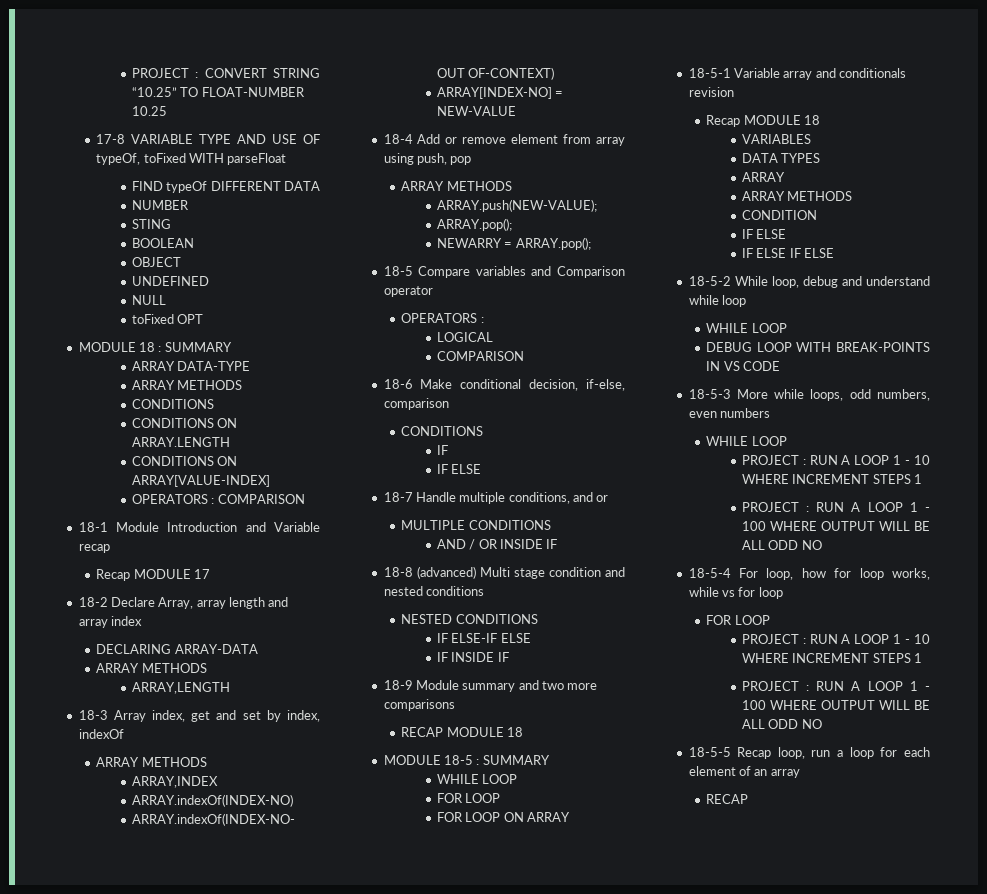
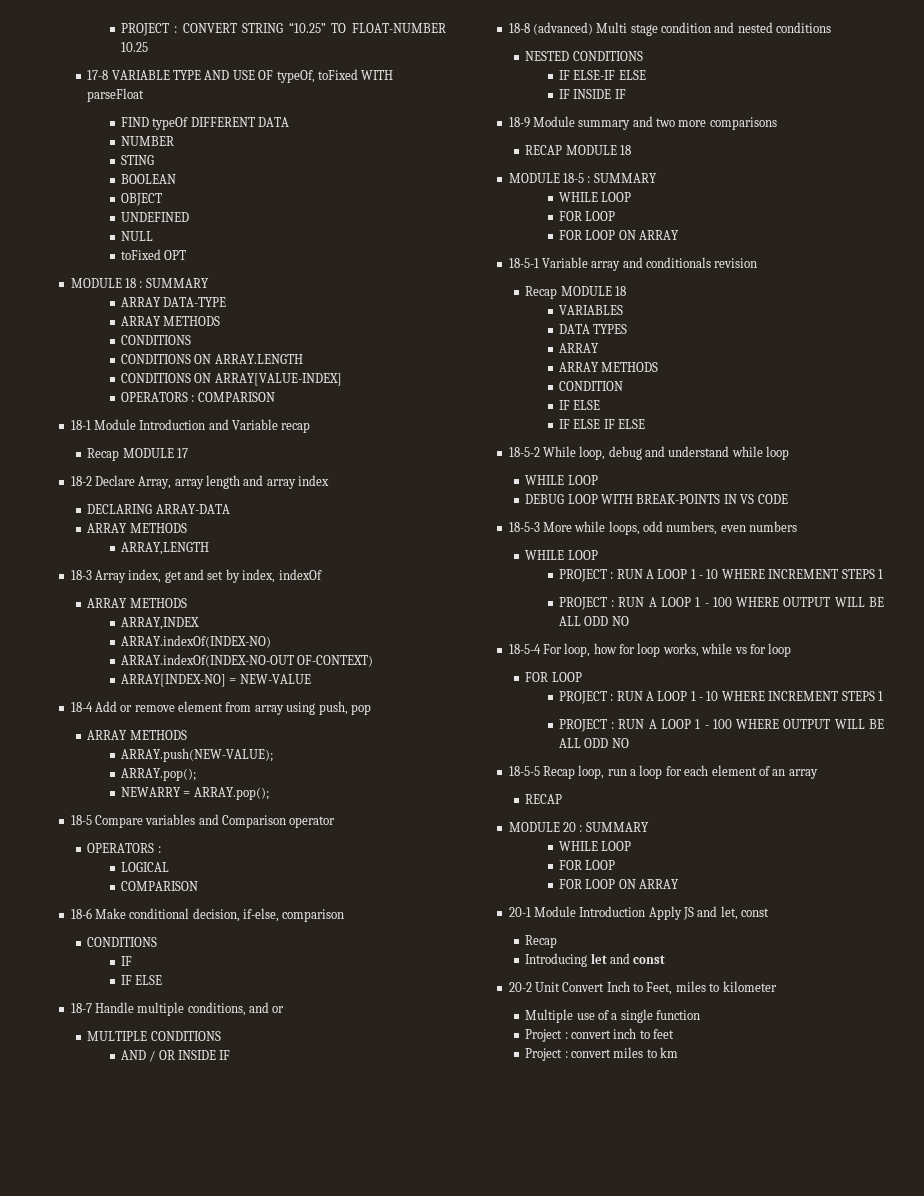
+ MODULE 20 : SUMMARY
+ WHILE LOOP
+ FOR LOOP
+ FOR LOOP ON ARRAY
+ 20-1 Module Introduction Apply JS and let, const
+ Recap
+ Introducing let and const
+ 20-2 Unit Convert Inch to Feet, miles to kilometer
+ Multiple use of a single function
+ Project : convert inch to feet
+ Project : convert miles to km

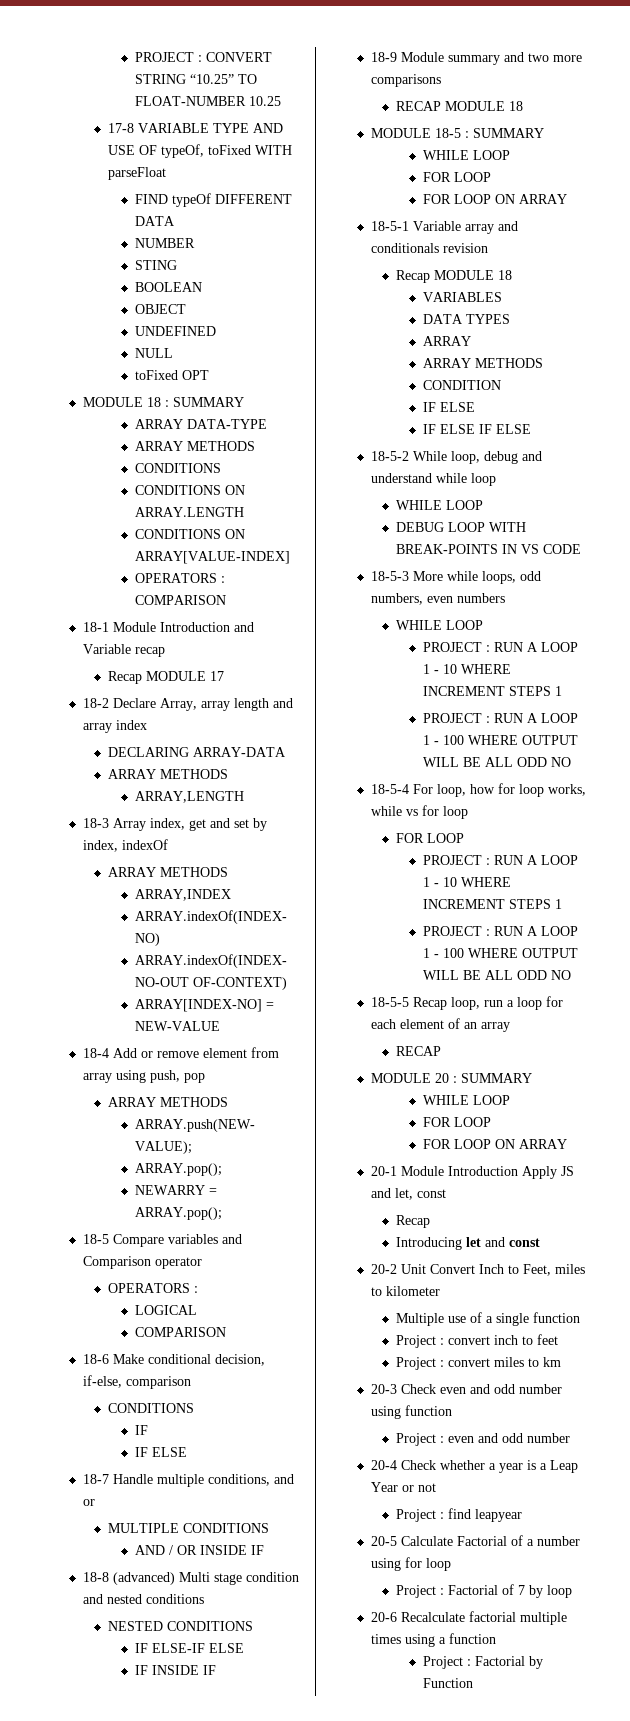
+ 20-3 Check even and odd number using function
+ Project : even and odd number
+ 20-4 Check whether a year is a Leap Year or not
+ Project : find leapyear
+ 20-5 Calculate Factorial of a number using for loop
+ Project : Factorial of 7 by loop
+ 20-6 Recalculate factorial multiple times using a function
+ Project : Factorial by Function

